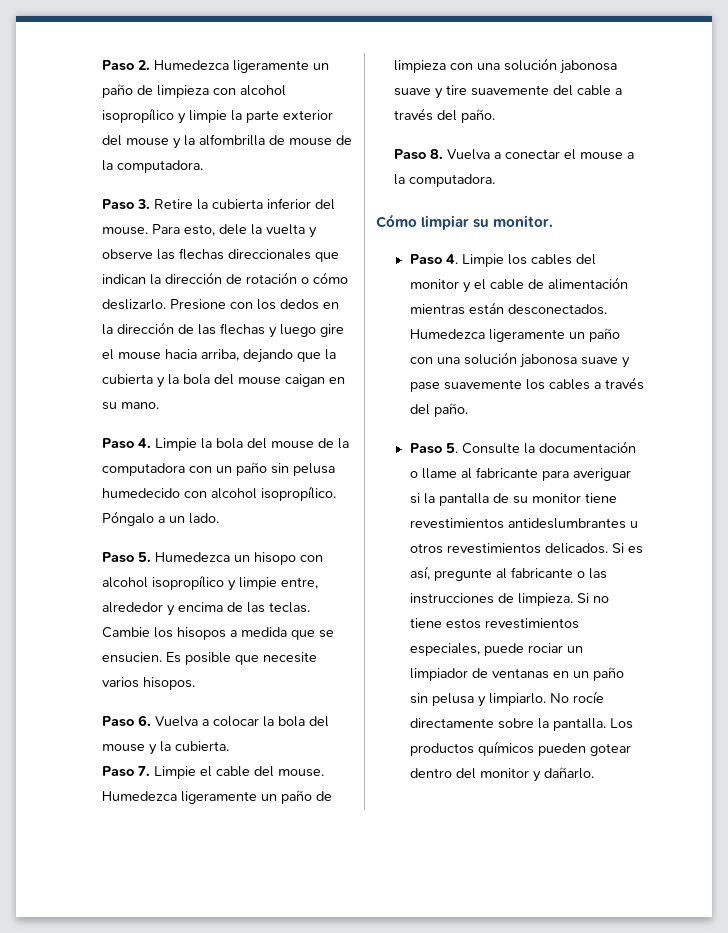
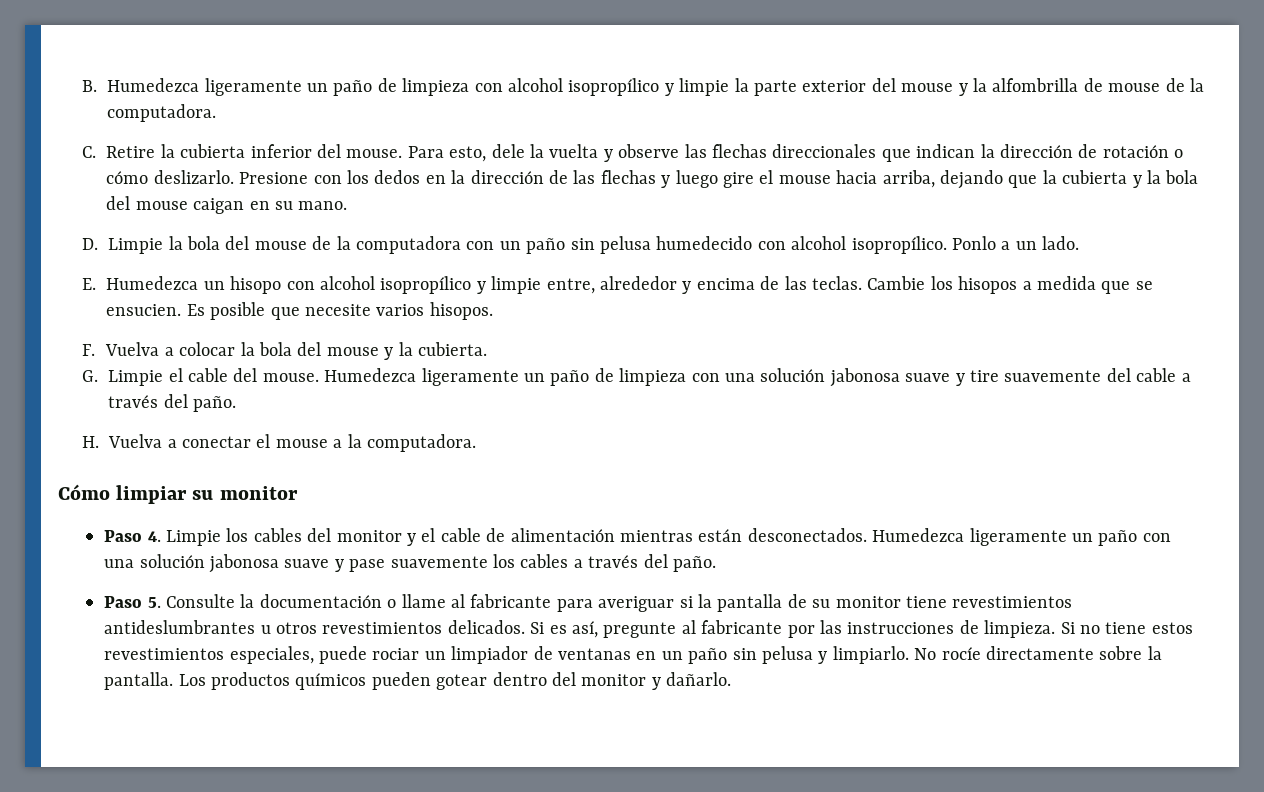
- Paso 2. Humedezca ligeramente un paño de limpieza con alcohol isopropílico y limpie la parte exterior del mouse y la alfombrilla de mouse de la computadora.
+ B. Humedezca ligeramente un paño de limpieza con alcohol isopropílico y limpie la parte exterior del mouse y la alfombrilla de mouse de la computadora.
- Paso 3. Retire la cubierta inferior del mouse.
+ C. Retire la cubierta inferior del mouse.
- Paso 4. Limpie la bola del mouse de la computadora con un paño sin pelusa humedecido con alcohol isopropílico.
+ D. Limpie la bola del mouse de la computadora con un paño sin pelusa humedecido con alcohol isopropílico.
- Póngalo a un lado.
+ Ponlo a un lado.
- Paso 5. Humedezca un hisopo con alcohol isopropílico y limpie entre, alrededor y encima de las teclas.
+ E. Humedezca un hisopo con alcohol isopropílico y limpie entre, alrededor y encima de las teclas.
- Paso 6. Vuelva a colocar la bola del mouse y la cubierta.
+ F. Vuelva a colocar la bola del mouse y la cubierta.
- Paso 7. Limpie el cable del mouse.
+ G. Limpie el cable del mouse.
- Paso 8. Vuelva a conectar el mouse a la computadora.
+ H. Vuelva a conectar el mouse a la computadora.
- Cómo limpiar su monitor.
+ Cómo limpiar su monitor
- Si es así, pregunte al fabricante o las instrucciones de limpieza.
+ Si es así, pregunte al fabricante por las instrucciones de limpieza.

